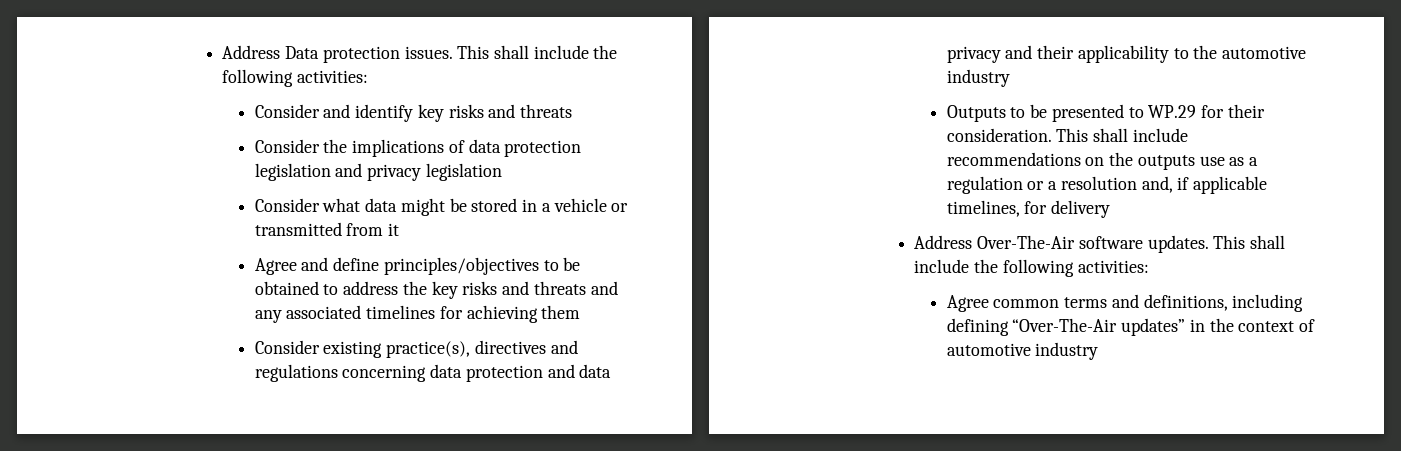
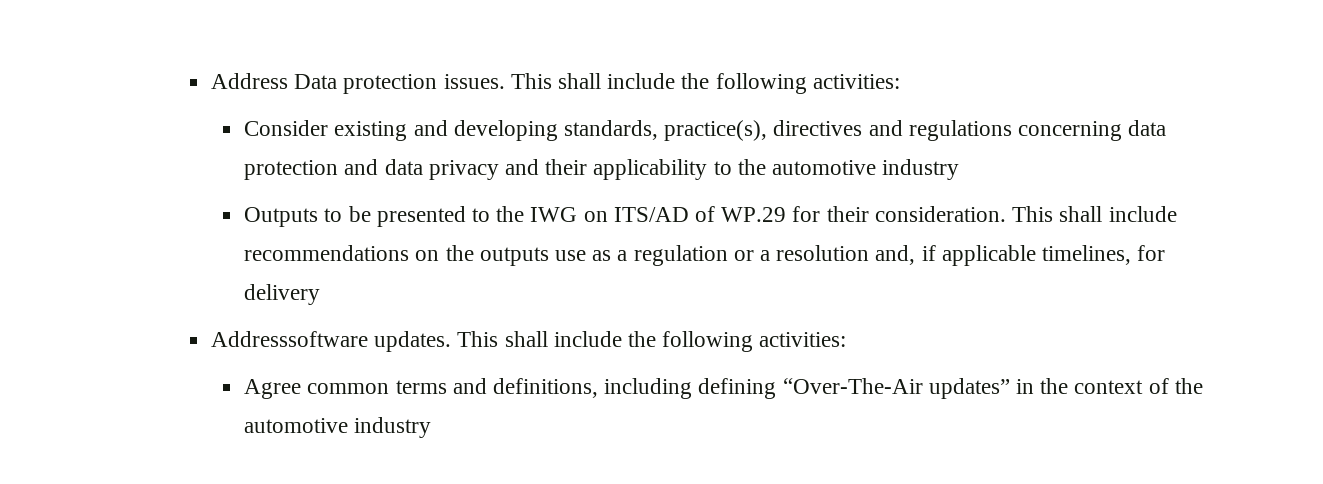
- Consider and identify key risks and threats
- Consider the implications of data protection legislation and privacy legislation
- Consider what data might be stored in a vehicle or transmitted from it
- Agree and define principles/objectives to be obtained to address the key risks and threats and any associated timelines for achieving them
- Consider existing practice(s), directives and regulations concerning data protection and data privacy and their applicability to the automotive industry
+ Consider existing and developing standards, practice(s), directives and regulations concerning data protection and data privacy and their applicability to the automotive industry
- Outputs to be presented to WP.29 for their consideration.
+ Outputs to be presented to the IWG on ITS/AD of WP.29 for their consideration.
- Address Over-The-Air software updates.
+ Addresssoftware updates.
- Agree common terms and definitions, including defining “Over-The-Air updates” in the context of automotive industry
+ Agree common terms and definitions, including defining “Over-The-Air updates” in the context of the automotive industry

